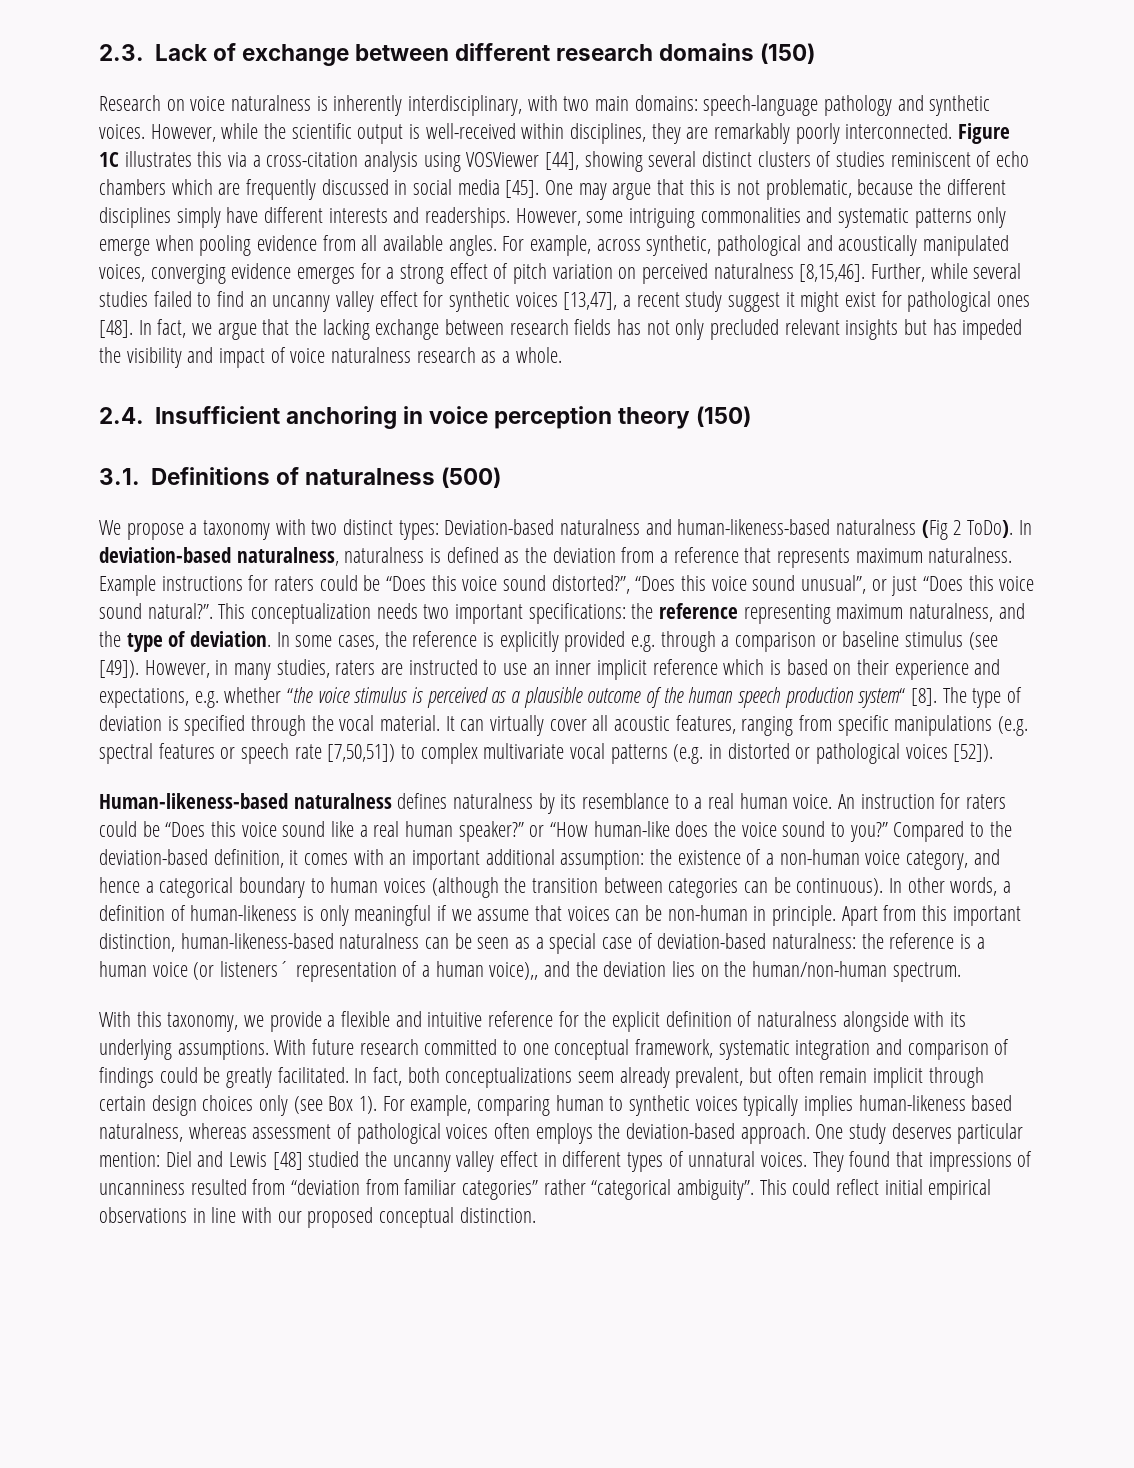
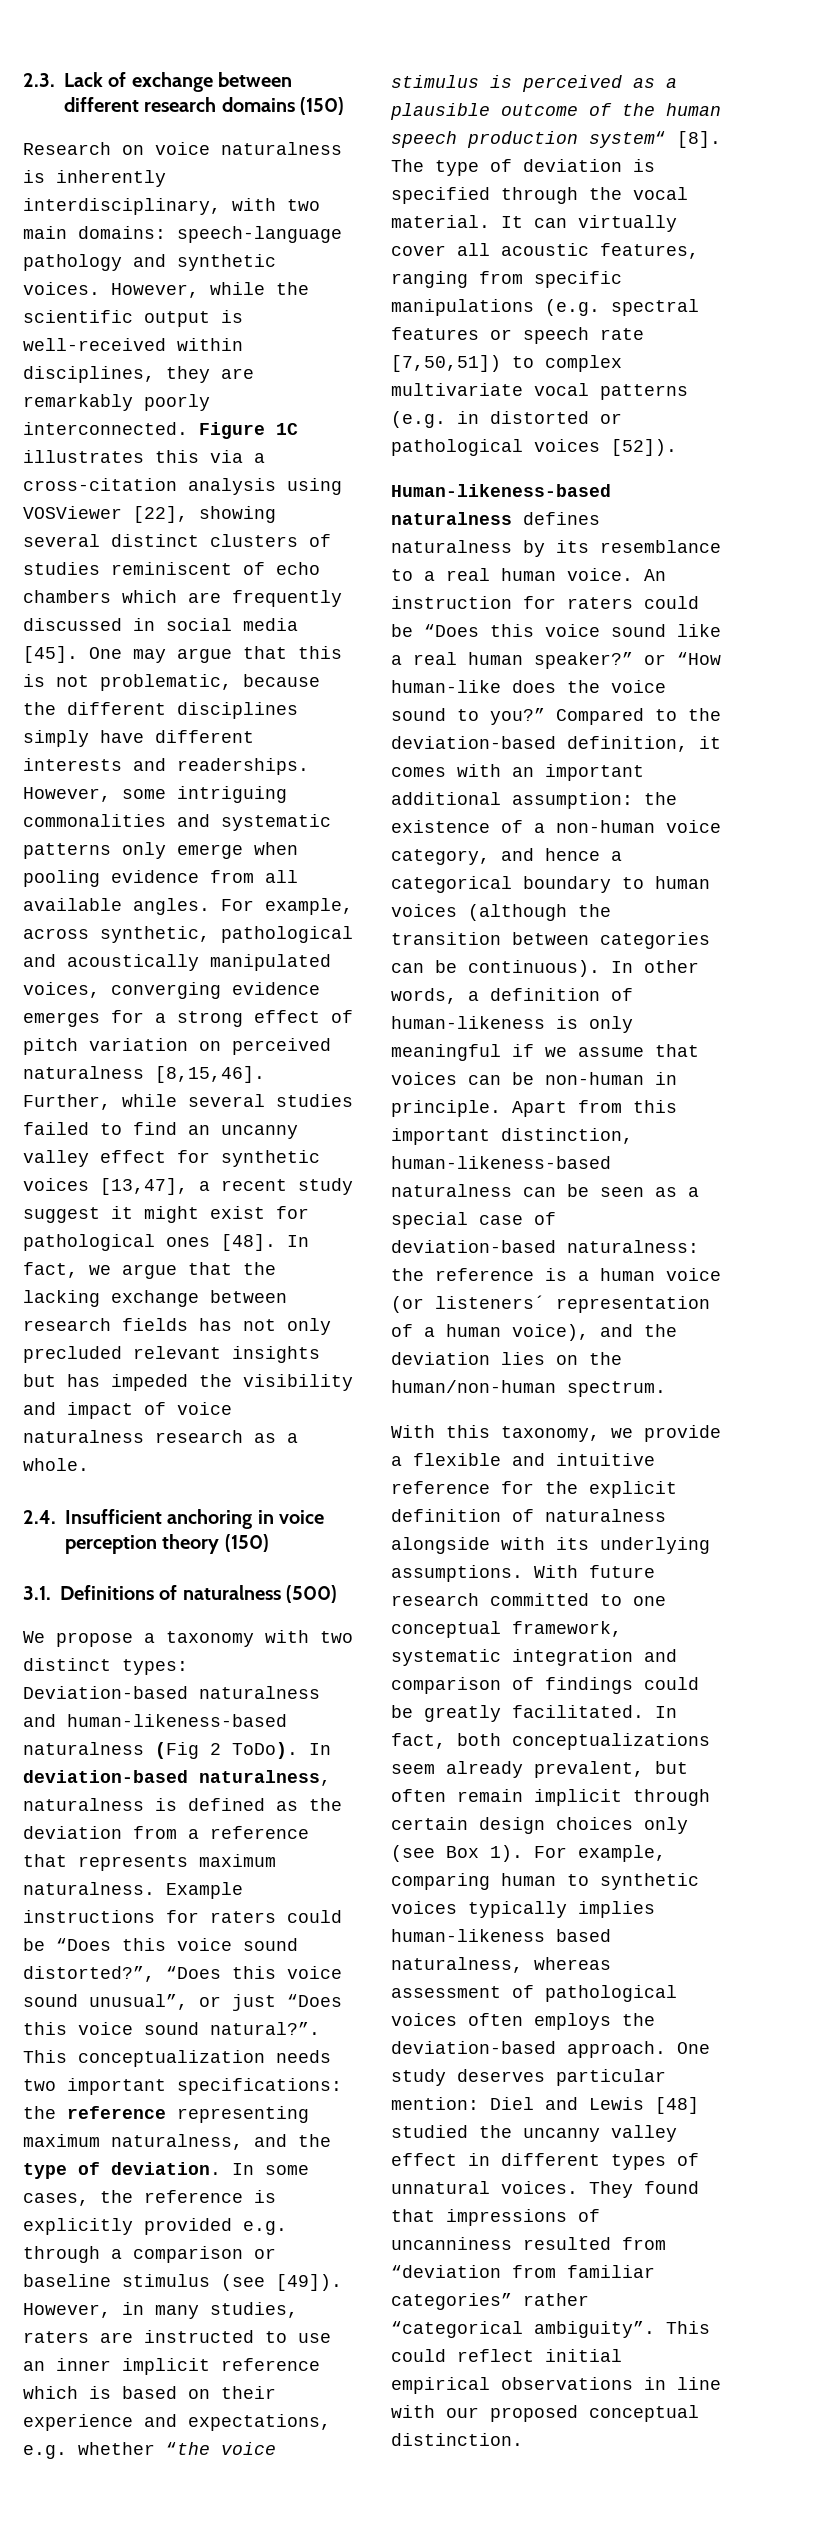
- Figure 1C illustrates this via a cross-citation analysis using VOSViewer [44], showing several distinct clusters of studies reminiscent of echo chambers which are frequently discussed in social media [45].
+ Figure 1C illustrates this via a cross-citation analysis using VOSViewer [22], showing several distinct clusters of studies reminiscent of echo chambers which are frequently discussed in social media [45].
- Apart from this important distinction, human-likeness-based naturalness can be seen as a special case of deviation-based naturalness: the reference is a human voice (or listeners´ representation of a human voice),, and the deviation lies on the human/non-human spectrum.
+ Apart from this important distinction, human-likeness-based naturalness can be seen as a special case of deviation-based naturalness: the reference is a human voice (or listeners´ representation of a human voice), and the deviation lies on the human/non-human spectrum.

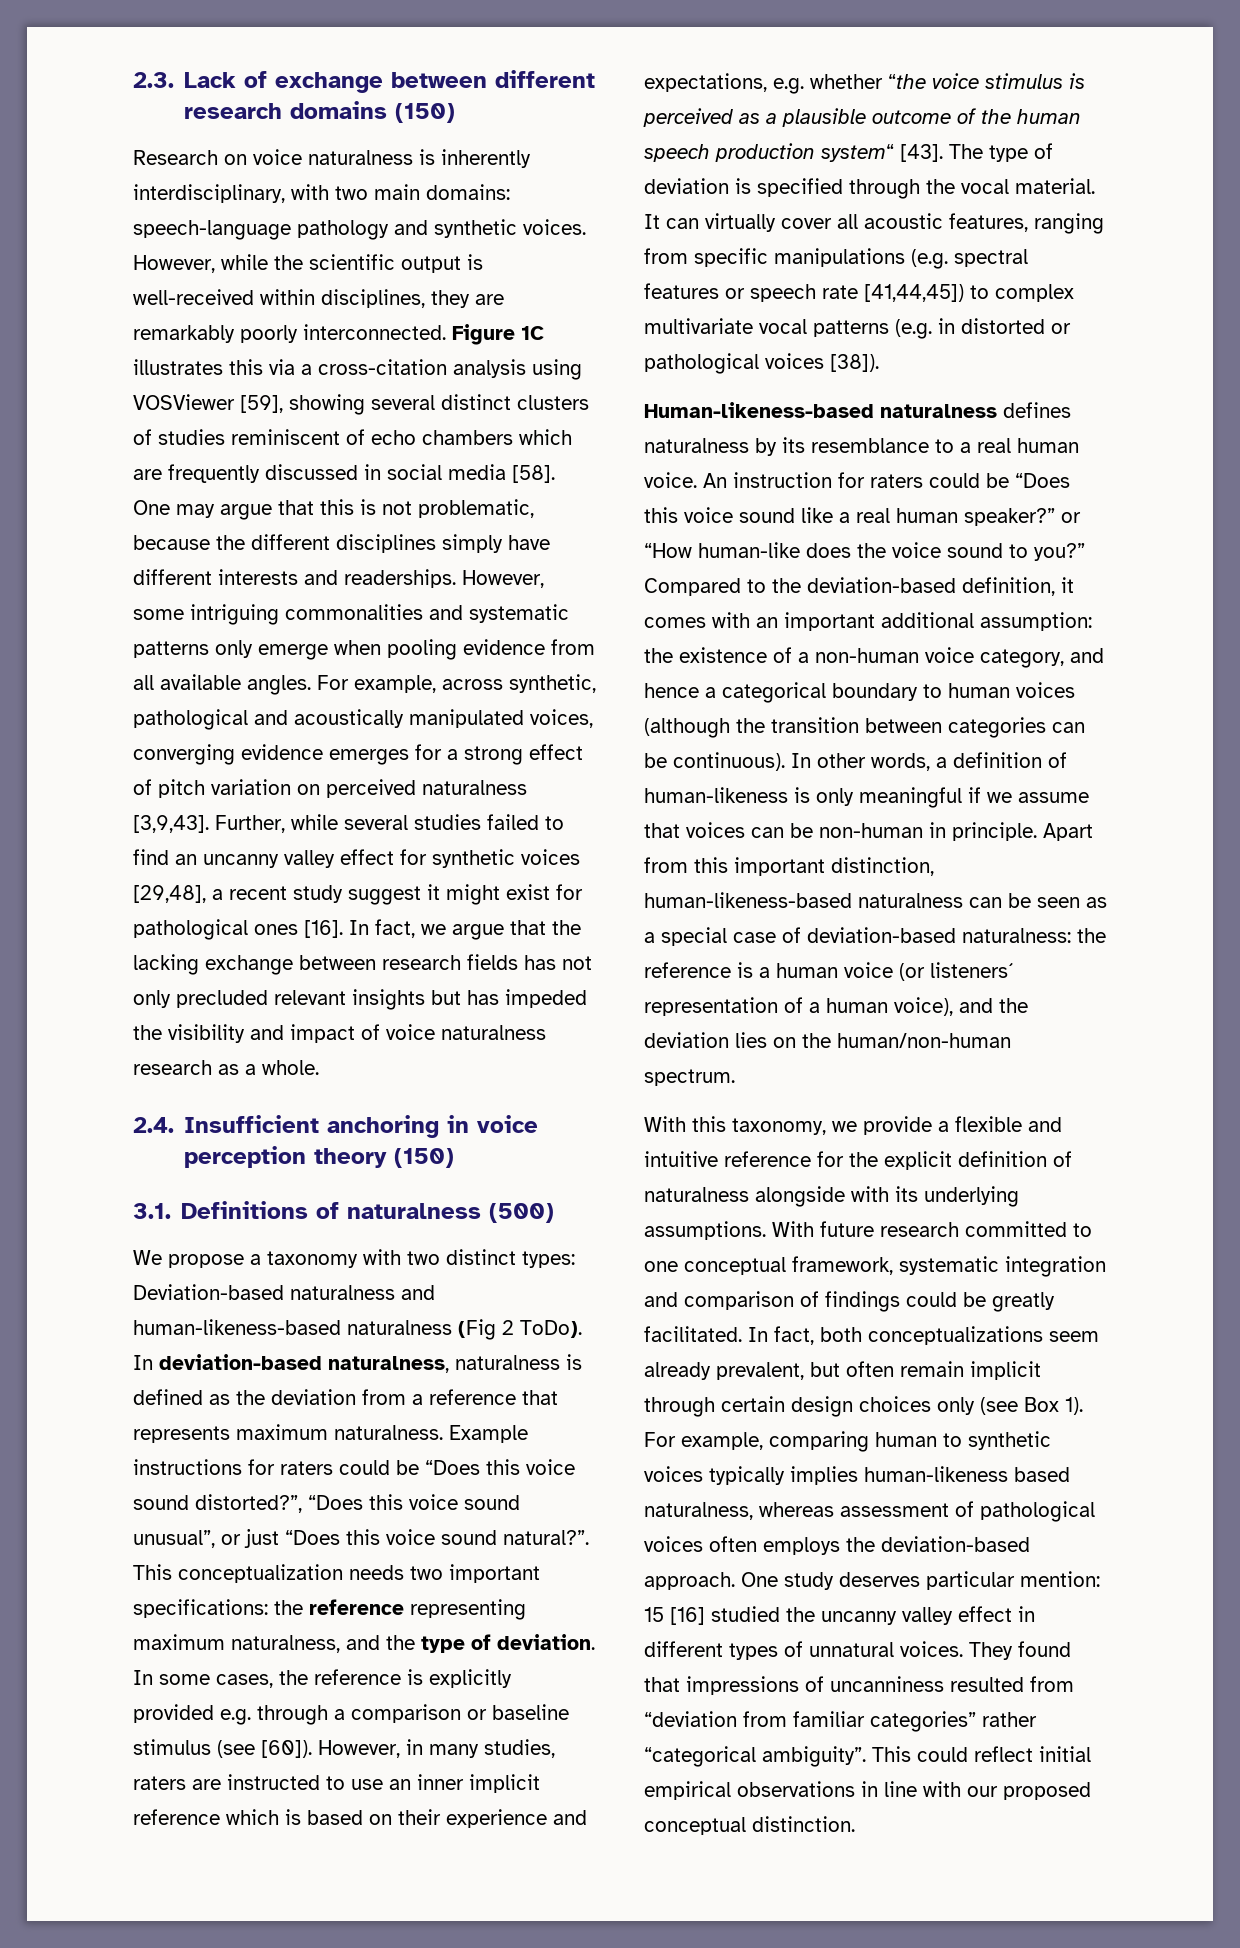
- Figure 1C illustrates this via a cross-citation analysis using VOSViewer [22], showing several distinct clusters of studies reminiscent of echo chambers which are frequently discussed in social media [45].
+ Figure 1C illustrates this via a cross-citation analysis using VOSViewer [59], showing several distinct clusters of studies reminiscent of echo chambers which are frequently discussed in social media [58].
- For example, across synthetic, pathological and acoustically manipulated voices, converging evidence emerges for a strong effect of pitch variation on perceived naturalness [8,15,46].
+ For example, across synthetic, pathological and acoustically manipulated voices, converging evidence emerges for a strong effect of pitch variation on perceived naturalness [3,9,43].
- Further, while several studies failed to find an uncanny valley effect for synthetic voices [13,47], a recent study suggest it might exist for pathological ones [48].
+ Further, while several studies failed to find an uncanny valley effect for synthetic voices [29,48], a recent study suggest it might exist for pathological ones [16].
- In some cases, the reference is explicitly provided e.g. through a comparison or baseline stimulus (see [49]).
+ In some cases, the reference is explicitly provided e.g. through a comparison or baseline stimulus (see [60]).
- However, in many studies, raters are instructed to use an inner implicit reference which is based on their experience and expectations, e.g. whether “the voice stimulus is perceived as a plausible outcome of the human speech production system“ [8].
+ However, in many studies, raters are instructed to use an inner implicit reference which is based on their experience and expectations, e.g. whether “the voice stimulus is perceived as a plausible outcome of the human speech production system“ [43].
- It can virtually cover all acoustic features, ranging from specific manipulations (e.g. spectral features or speech rate [7,50,51]) to complex multivariate vocal patterns (e.g. in distorted or pathological voices [52]).
+ It can virtually cover all acoustic features, ranging from specific manipulations (e.g. spectral features or speech rate [41,44,45]) to complex multivariate vocal patterns (e.g. in distorted or pathological voices [38]).
- One study deserves particular mention: Diel and Lewis [48] studied the uncanny valley effect in different types of unnatural voices.
+ One study deserves particular mention: 15 [16] studied the uncanny valley effect in different types of unnatural voices.

